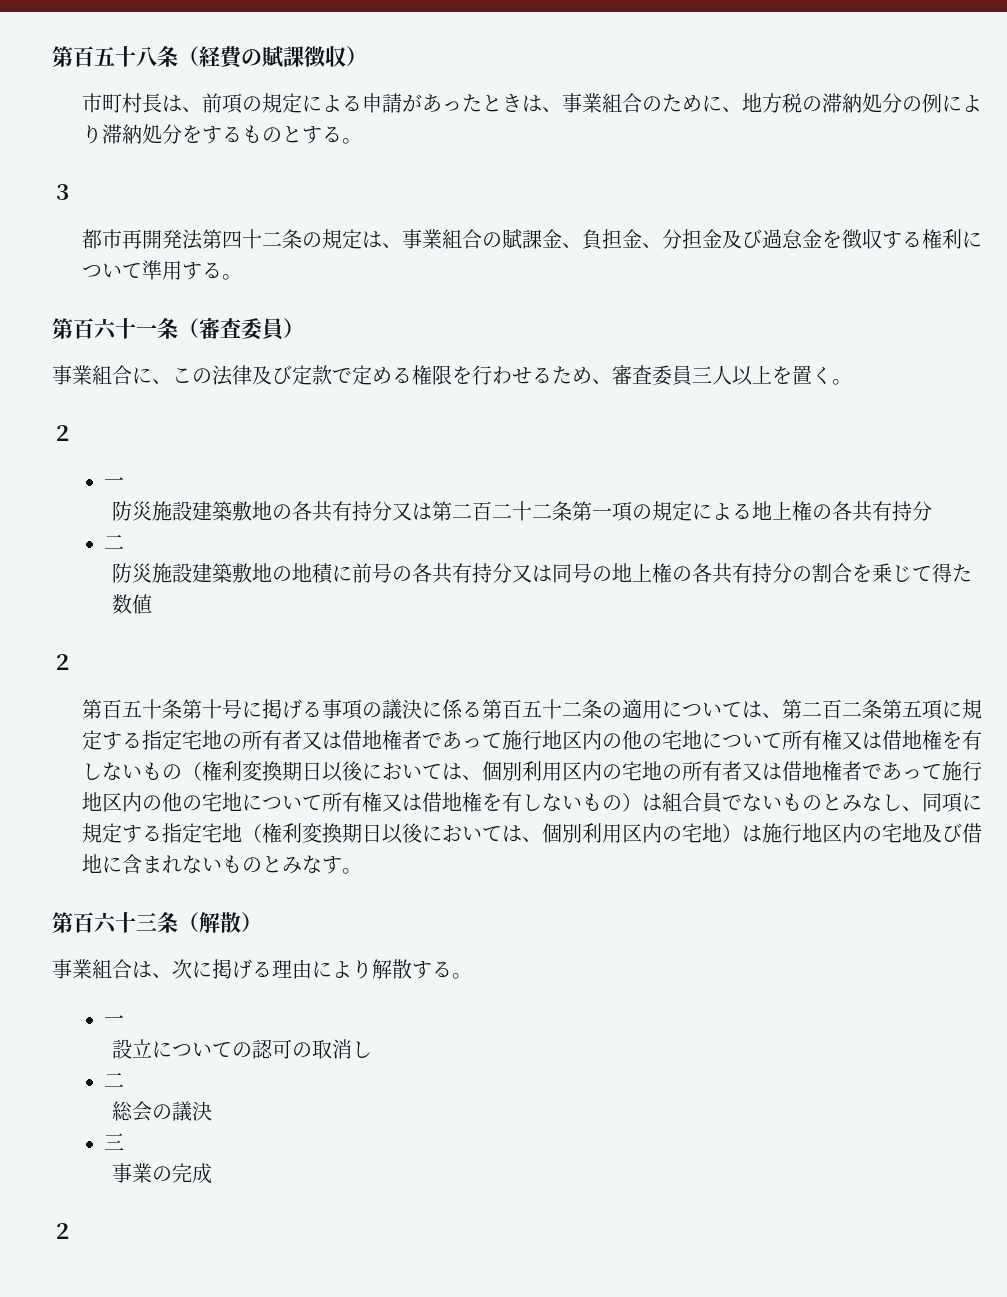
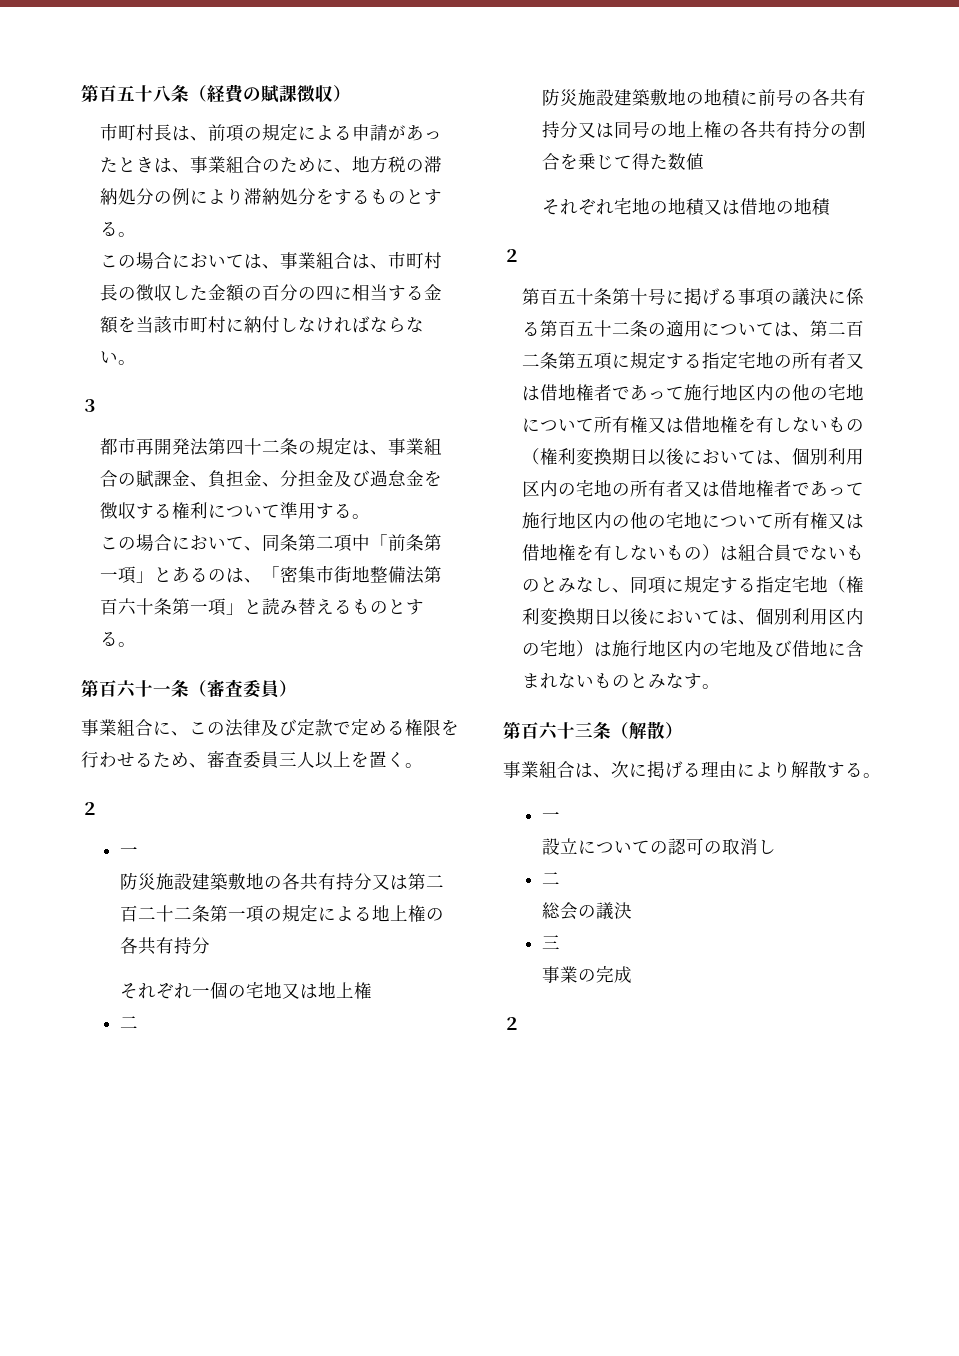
+ この場合においては、事業組合は、市町村長の徴収した金額の百分の四に相当する金額を当該市町村に納付しなければならない。
+ この場合において、同条第二項中「前条第一項」とあるのは、「密集市街地整備法第百六十条第一項」と読み替えるものとする。
+ それぞれ一個の宅地又は地上権
+ それぞれ宅地の地積又は借地の地積

